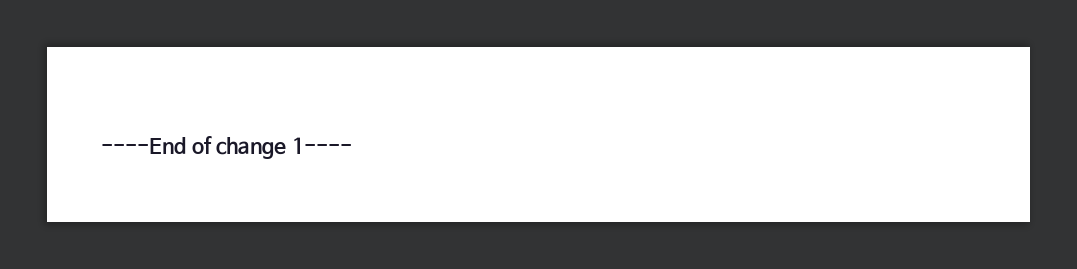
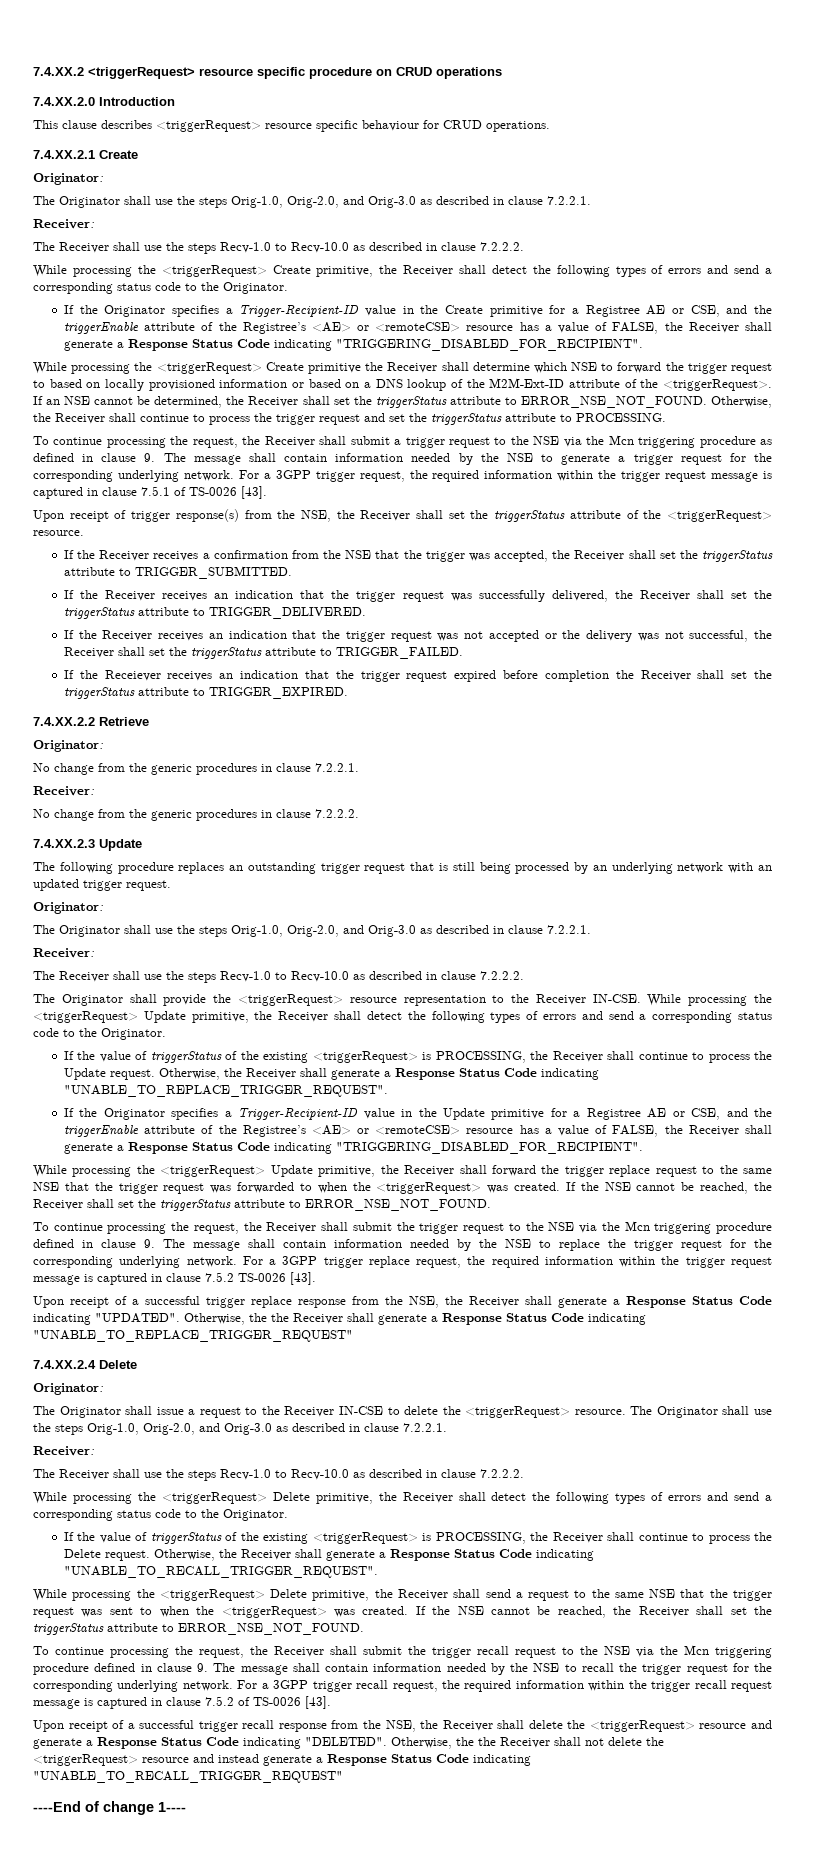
+ 7.4.XX.2 <triggerRequest> resource specific procedure on CRUD operations
+ 7.4.XX.2.0 Introduction
+ This clause describes <triggerRequest> resource specific behaviour for CRUD operations.
+ 7.4.XX.2.1 Create
+ Originator:
+ The Originator shall use the steps Orig-1.0, Orig-2.0, and Orig-3.0 as described in clause 7.2.2.1.
+ Receiver:
+ The Receiver shall use the steps Recv-1.0 to Recv-10.0 as described in clause 7.2.2.2.
+ While processing the <triggerRequest> Create primitive, the Receiver shall detect the following types of errors and send a corresponding status code to the Originator.
+ If the Originator specifies a Trigger-Recipient-ID value in the Create primitive for a Registree AE or CSE, and the triggerEnable attribute of the Registree’s <AE> or <remoteCSE> resource has a value of FALSE, the Receiver shall generate a Response Status Code indicating "TRIGGERING_DISABLED_FOR_RECIPIENT".
+ While processing the <triggerRequest> Create primitive the Receiver shall determine which NSE to forward the trigger request to based on locally provisioned information or based on a DNS lookup of the M2M-Ext-ID attribute of the <triggerRequest>. If an NSE cannot be determined, the Receiver shall set the triggerStatus attribute to ERROR_NSE_NOT_FOUND. Otherwise, the Receiver shall continue to process the trigger request and set the triggerStatus attribute to PROCESSING.
+ To continue processing the request, the Receiver shall submit a trigger request to the NSE via the Mcn triggering procedure as defined in clause 9. The message shall contain information needed by the NSE to generate a trigger request for the corresponding underlying network. For a 3GPP trigger request, the required information within the trigger request message is captured in clause 7.5.1 of TS-0026 [43].
+ Upon receipt of trigger response(s) from the NSE, the Receiver shall set the triggerStatus attribute of the <triggerRequest> resource.
+ If the Receiver receives a confirmation from the NSE that the trigger was accepted, the Receiver shall set the triggerStatus attribute to TRIGGER_SUBMITTED.
+ If the Receiver receives an indication that the trigger request was successfully delivered, the Receiver shall set the triggerStatus attribute to TRIGGER_DELIVERED.
+ If the Receiver receives an indication that the trigger request was not accepted or the delivery was not successful, the Receiver shall set the triggerStatus attribute to TRIGGER_FAILED.
+ If the Receiever receives an indication that the trigger request expired before completion the Receiver shall set the triggerStatus attribute to TRIGGER_EXPIRED.
+ 7.4.XX.2.2 Retrieve
+ Originator:
+ No change from the generic procedures in clause 7.2.2.1.
+ Receiver:
+ No change from the generic procedures in clause 7.2.2.2.
+ 7.4.XX.2.3 Update
+ The following procedure replaces an outstanding trigger request that is still being processed by an underlying network with an updated trigger request.
+ Originator:
+ The Originator shall use the steps Orig-1.0, Orig-2.0, and Orig-3.0 as described in clause 7.2.2.1.
+ Receiver:
+ The Receiver shall use the steps Recv-1.0 to Recv-10.0 as described in clause 7.2.2.2.
+ The Originator shall provide the <triggerRequest> resource representation to the Receiver IN-CSE. While processing the <triggerRequest> Update primitive, the Receiver shall detect the following types of errors and send a corresponding status code to the Originator.
+ If the value of triggerStatus of the existing <triggerRequest> is PROCESSING, the Receiver shall continue to process the Update request. Otherwise, the Receiver shall generate a Response Status Code indicating "UNABLE_TO_REPLACE_TRIGGER_REQUEST".
+ If the Originator specifies a Trigger-Recipient-ID value in the Update primitive for a Registree AE or CSE, and the triggerEnable attribute of the Registree’s <AE> or <remoteCSE> resource has a value of FALSE, the Receiver shall generate a Response Status Code indicating "TRIGGERING_DISABLED_FOR_RECIPIENT".
+ While processing the <triggerRequest> Update primitive, the Receiver shall forward the trigger replace request to the same NSE that the trigger request was forwarded to when the <triggerRequest> was created. If the NSE cannot be reached, the Receiver shall set the triggerStatus attribute to ERROR_NSE_NOT_FOUND.
+ To continue processing the request, the Receiver shall submit the trigger request to the NSE via the Mcn triggering procedure defined in clause 9. The message shall contain information needed by the NSE to replace the trigger request for the corresponding underlying network. For a 3GPP trigger replace request, the required information within the trigger request message is captured in clause 7.5.2 TS-0026 [43].
+ Upon receipt of a successful trigger replace response from the NSE, the Receiver shall generate a Response Status Code indicating "UPDATED". Otherwise, the the Receiver shall generate a Response Status Code indicating "UNABLE_TO_REPLACE_TRIGGER_REQUEST"
+ 7.4.XX.2.4 Delete
+ Originator:
+ The Originator shall issue a request to the Receiver IN-CSE to delete the <triggerRequest> resource. The Originator shall use the steps Orig-1.0, Orig-2.0, and Orig-3.0 as described in clause 7.2.2.1.
+ Receiver:
+ The Receiver shall use the steps Recv-1.0 to Recv-10.0 as described in clause 7.2.2.2.
+ While processing the <triggerRequest> Delete primitive, the Receiver shall detect the following types of errors and send a corresponding status code to the Originator.
+ If the value of triggerStatus of the existing <triggerRequest> is PROCESSING, the Receiver shall continue to process the Delete request. Otherwise, the Receiver shall generate a Response Status Code indicating "UNABLE_TO_RECALL_TRIGGER_REQUEST".
+ While processing the <triggerRequest> Delete primitive, the Receiver shall send a request to the same NSE that the trigger request was sent to when the <triggerRequest> was created. If the NSE cannot be reached, the Receiver shall set the triggerStatus attribute to ERROR_NSE_NOT_FOUND.
+ To continue processing the request, the Receiver shall submit the trigger recall request to the NSE via the Mcn triggering procedure defined in clause 9. The message shall contain information needed by the NSE to recall the trigger request for the corresponding underlying network. For a 3GPP trigger recall request, the required information within the trigger recall request message is captured in clause 7.5.2 of TS-0026 [43].
+ Upon receipt of a successful trigger recall response from the NSE, the Receiver shall delete the <triggerRequest> resource and generate a Response Status Code indicating "DELETED". Otherwise, the the Receiver shall not delete the <triggerRequest> resource and instead generate a Response Status Code indicating "UNABLE_TO_RECALL_TRIGGER_REQUEST"

